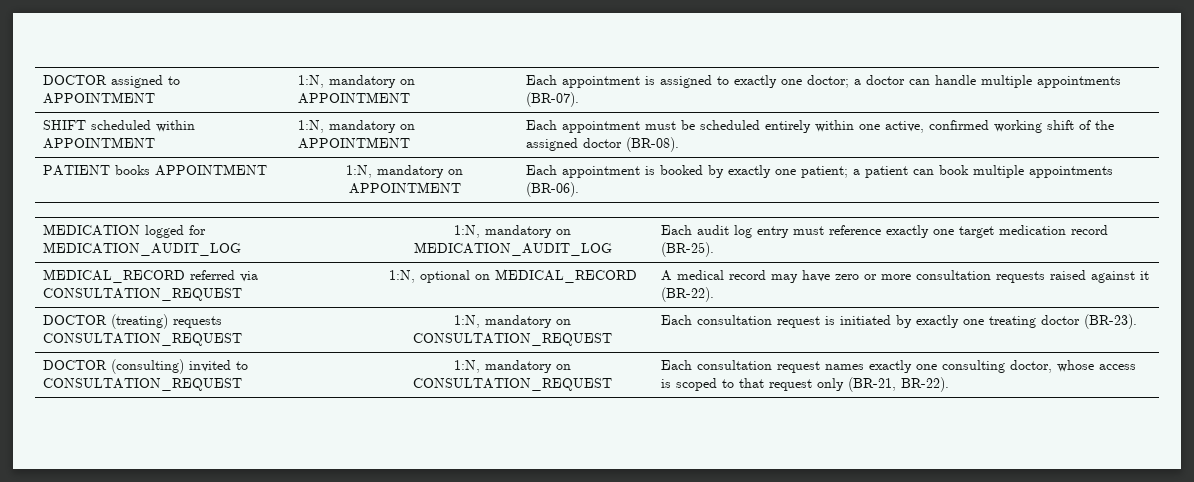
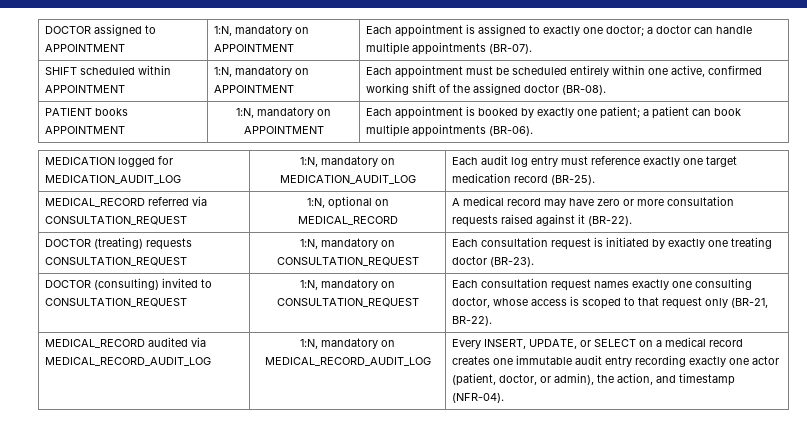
+ MEDICAL_RECORD audited via MEDICAL_RECORD_AUDIT_LOG | 1:N, mandatory on MEDICAL_RECORD_AUDIT_LOG | Every INSERT, UPDATE, or SELECT on a medical record creates one immutable audit entry recording exactly one actor (patient, doctor, or admin), the action, and timestamp (NFR-04).

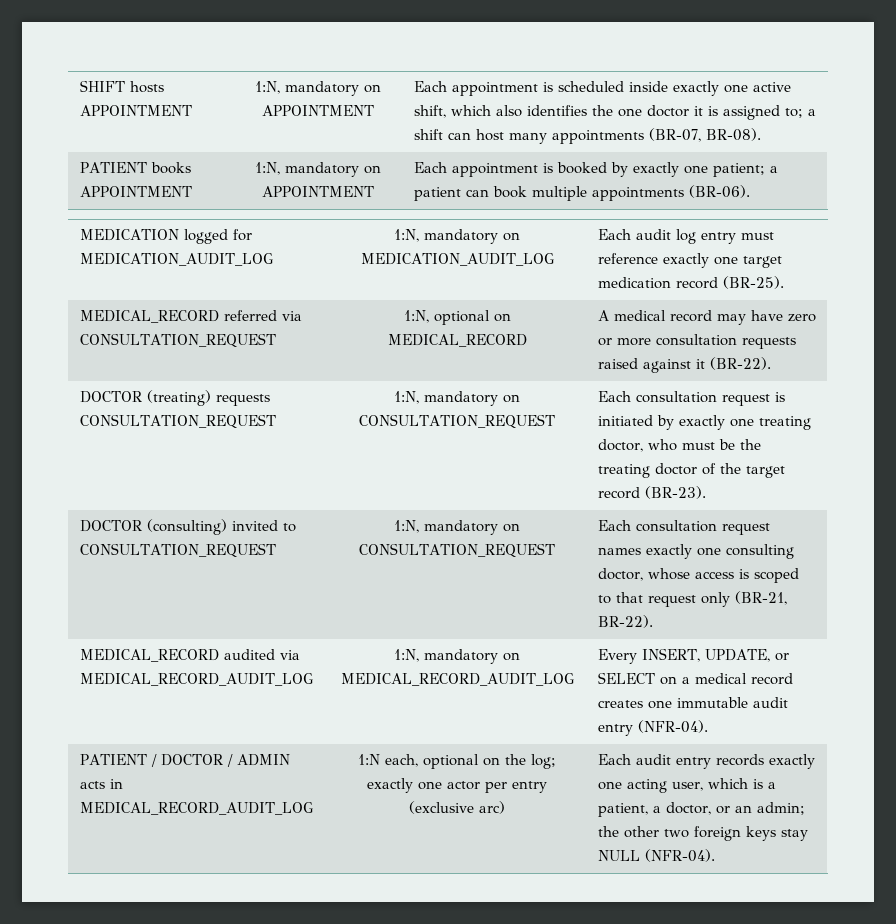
- DOCTOR assigned to APPOINTMENT | 1:N, mandatory on APPOINTMENT | Each appointment is assigned to exactly one doctor; a doctor can handle multiple appointments (BR-07).
- SHIFT scheduled within APPOINTMENT | 1:N, mandatory on APPOINTMENT | Each appointment must be scheduled entirely within one active, confirmed working shift of the assigned doctor (BR-08).
+ SHIFT hosts APPOINTMENT | 1:N, mandatory on APPOINTMENT | Each appointment is scheduled inside exactly one active shift, which also identifies the one doctor it is assigned to; a shift can host many appointments (BR-07, BR-08).
- DOCTOR (treating) requests CONSULTATION_REQUEST | 1:N, mandatory on CONSULTATION_REQUEST | Each consultation request is initiated by exactly one treating doctor (BR-23).
+ DOCTOR (treating) requests CONSULTATION_REQUEST | 1:N, mandatory on CONSULTATION_REQUEST | Each consultation request is initiated by exactly one treating doctor, who must be the treating doctor of the target record (BR-23).
- MEDICAL_RECORD audited via MEDICAL_RECORD_AUDIT_LOG | 1:N, mandatory on MEDICAL_RECORD_AUDIT_LOG | Every INSERT, UPDATE, or SELECT on a medical record creates one immutable audit entry recording exactly one actor (patient, doctor, or admin), the action, and timestamp (NFR-04).
+ MEDICAL_RECORD audited via MEDICAL_RECORD_AUDIT_LOG | 1:N, mandatory on MEDICAL_RECORD_AUDIT_LOG | Every INSERT, UPDATE, or SELECT on a medical record creates one immutable audit entry (NFR-04).
+ PATIENT / DOCTOR / ADMIN acts in MEDICAL_RECORD_AUDIT_LOG | 1:N each, optional on the log; exactly one actor per entry (exclusive arc) | Each audit entry records exactly one acting user, which is a patient, a doctor, or an admin; the other two foreign keys stay NULL (NFR-04).

